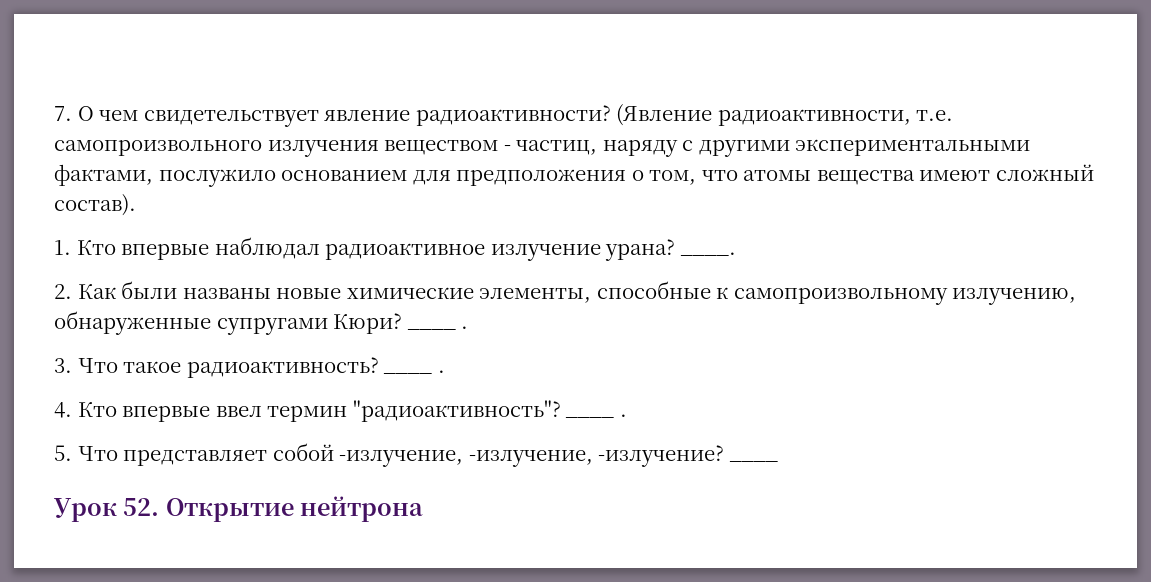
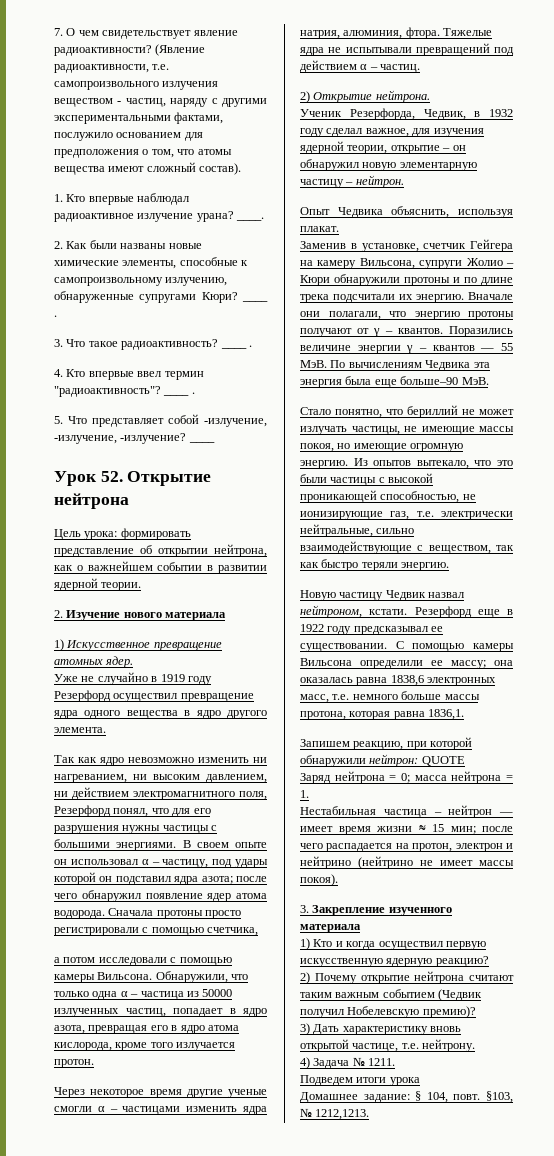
+ Цель урока: формировать представление об открытии нейтрона, как о важнейшем событии в развитии ядерной теории.
+ 2. Изучение нового материала
+ 1) Искусственное превращение атомных ядер.
+ Уже не случайно в 1919 году Резерфорд осуществил превращение ядра одного вещества в ядро другого элемента.
+ Так как ядро невозможно изменить ни нагреванием, ни высоким давлением, ни действием электромагнитного поля, Резерфорд понял, что для его разрушения нужны частицы с большими энергиями. В своем опыте он использовал α – частицу, под удары которой он подставил ядра азота; после чего обнаружил появление ядер атома водорода. Сначала протоны просто регистрировали с помощью счетчика,
+ а потом исследовали с помощью камеры Вильсона. Обнаружили, что только одна α – частица из 50000 излученных частиц, попадает в ядро азота, превращая его в ядро атома кислорода, кроме того излучается протон.
+ Через некоторое время другие ученые смогли α – частицами изменить ядра натрия, алюминия, фтора. Тяжелые ядра не испытывали превращений под действием α – частиц.
+ 2) Открытие нейтрона.
+ Ученик Резерфорда, Чедвик, в 1932 году сделал важное, для изучения ядерной теории, открытие – он обнаружил новую элементарную частицу – нейтрон.
+ Опыт Чедвика объяснить, используя плакат.
+ Заменив в установке, счетчик Гейгера на камеру Вильсона, супруги Жолио – Кюри обнаружили протоны и по длине трека подсчитали их энергию. Вначале они полагали, что энергию протоны получают от γ – квантов. Поразились величине энергии γ – квантов — 55 MэВ. По вычислениям Чедвика эта энергия была еще больше–90 MэВ.
+ Стало понятно, что бериллий не может излучать частицы, не имеющие массы покоя, но имеющие огромную энергию. Из опытов вытекало, что это были частицы с высокой проникающей способностью, не ионизирующие газ, т.е. электрически нейтральные, сильно взаимодействующие с веществом, так как быстро теряли энергию.
+ Новую частицу Чедвик назвал нейтроном, кстати. Резерфорд еще в 1922 году предсказывал ее существовании. С помощью камеры Вильсона определили ее массу; она оказалась равна 1838,6 электронных масс, т.е. немного больше массы протона, которая равна 1836,1.
+ Запишем реакцию, при которой обнаружили нейтрон: QUOTE
+ Заряд нейтрона = 0; масса нейтрона = 1.
+ Нестабильная частица – нейтрон — имеет время жизни ≈ 15 мин; после чего распадается на протон, электрон и нейтрино (нейтрино не имеет массы покоя).
+ 3. Закрепление изученного материала
+ 1) Кто и когда осуществил первую искусственную ядерную реакцию?
+ 2) Почему открытие нейтрона считают таким важным событием (Чедвик получил Нобелевскую премию)?
+ 3) Дать характеристику вновь открытой частице, т.е. нейтрону.
+ 4) Задача № 1211.
+ Подведем итоги урока
+ Домашнее задание: § 104, повт. §103, № 1212,1213.

